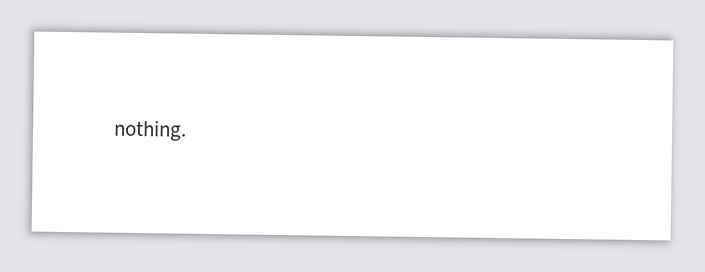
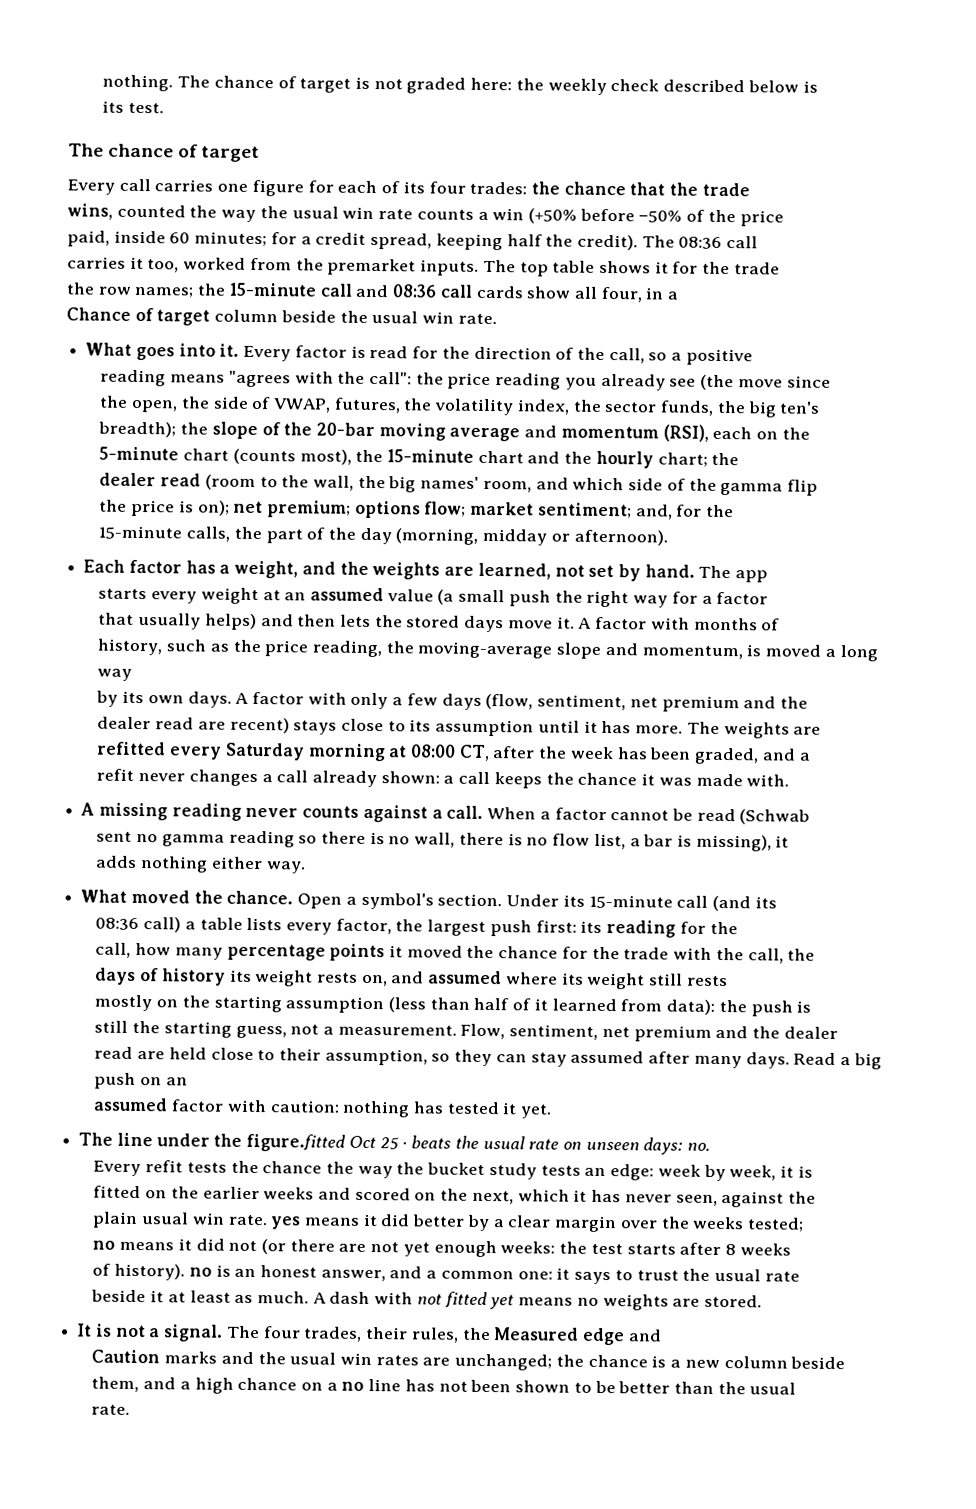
+ The chance of target is not graded here: the weekly check described below is
+ its test.
+ The chance of target
+ Every call carries one figure for each of its four trades: the chance that the trade
+ wins, counted the way the usual win rate counts a win (+50% before −50% of the price
+ paid, inside 60 minutes; for a credit spread, keeping half the credit). The 08:36 call
+ carries it too, worked from the premarket inputs. The top table shows it for the trade
+ the row names; the 15-minute call and 08:36 call cards show all four, in a
+ Chance of target column beside the usual win rate.
+ What goes into it. Every factor is read for the direction of the call, so a positive
+ reading means "agrees with the call": the price reading you already see (the move since
+ the open, the side of VWAP, futures, the volatility index, the sector funds, the big ten's
+ breadth); the slope of the 20-bar moving average and momentum (RSI), each on the
+ 5-minute chart (counts most), the 15-minute chart and the hourly chart; the
+ dealer read (room to the wall, the big names' room, and which side of the gamma flip
+ the price is on); net premium; options flow; market sentiment; and, for the
+ 15-minute calls, the part of the day (morning, midday or afternoon).
+ Each factor has a weight, and the weights are learned, not set by hand. The app
+ starts every weight at an assumed value (a small push the right way for a factor
+ that usually helps) and then lets the stored days move it. A factor with months of
+ history, such as the price reading, the moving-average slope and momentum, is moved a long way
+ by its own days. A factor with only a few days (flow, sentiment, net premium and the
+ dealer read are recent) stays close to its assumption until it has more. The weights are
+ refitted every Saturday morning at 08:00 CT, after the week has been graded, and a
+ refit never changes a call already shown: a call keeps the chance it was made with.
+ A missing reading never counts against a call. When a factor cannot be read (Schwab
+ sent no gamma reading so there is no wall, there is no flow list, a bar is missing), it
+ adds nothing either way.
+ What moved the chance. Open a symbol's section. Under its 15-minute call (and its
+ 08:36 call) a table lists every factor, the largest push first: its reading for the
+ call, how many percentage points it moved the chance for the trade with the call, the
+ days of history its weight rests on, and assumed where its weight still rests
+ mostly on the starting assumption (less than half of it learned from data): the push is
+ still the starting guess, not a measurement. Flow, sentiment, net premium and the dealer
+ read are held close to their assumption, so they can stay assumed after many days. Read a big push on an
+ assumed factor with caution: nothing has tested it yet.
+ The line under the figure.fitted Oct 25 · beats the usual rate on unseen days: no.
+ Every refit tests the chance the way the bucket study tests an edge: week by week, it is
+ fitted on the earlier weeks and scored on the next, which it has never seen, against the
+ plain usual win rate. yes means it did better by a clear margin over the weeks tested;
+ no means it did not (or there are not yet enough weeks: the test starts after 8 weeks
+ of history). no is an honest answer, and a common one: it says to trust the usual rate
+ beside it at least as much. A dash with not fitted yet means no weights are stored.
+ It is not a signal. The four trades, their rules, the Measured edge and
+ Caution marks and the usual win rates are unchanged; the chance is a new column beside
+ them, and a high chance on a no line has not been shown to be better than the usual
+ rate.

